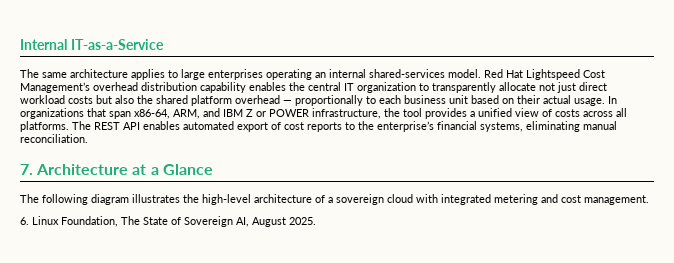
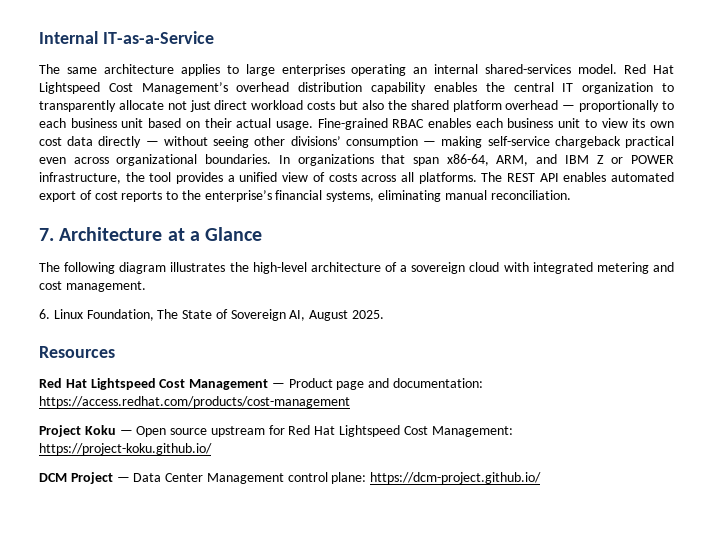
+ Fine-grained RBAC enables each business unit to view its own cost data directly — without seeing other divisions’ consumption — making self-service chargeback practical even across organizational boundaries.
+ Resources
+ Red Hat Lightspeed Cost Management — Product page and documentation: https://access.redhat.com/products/cost-management
+ Project Koku — Open source upstream for Red Hat Lightspeed Cost Management: https://project-koku.github.io/
+ DCM Project — Data Center Management control plane: https://dcm-project.github.io/

